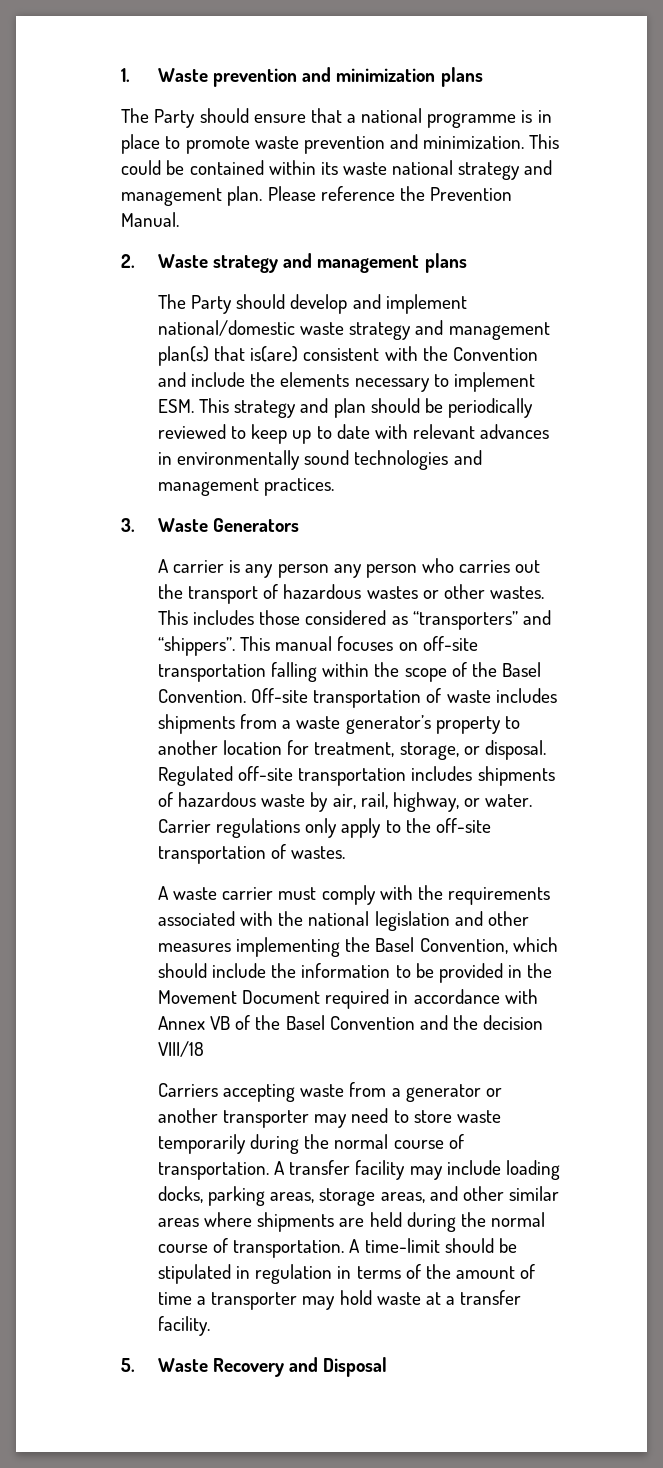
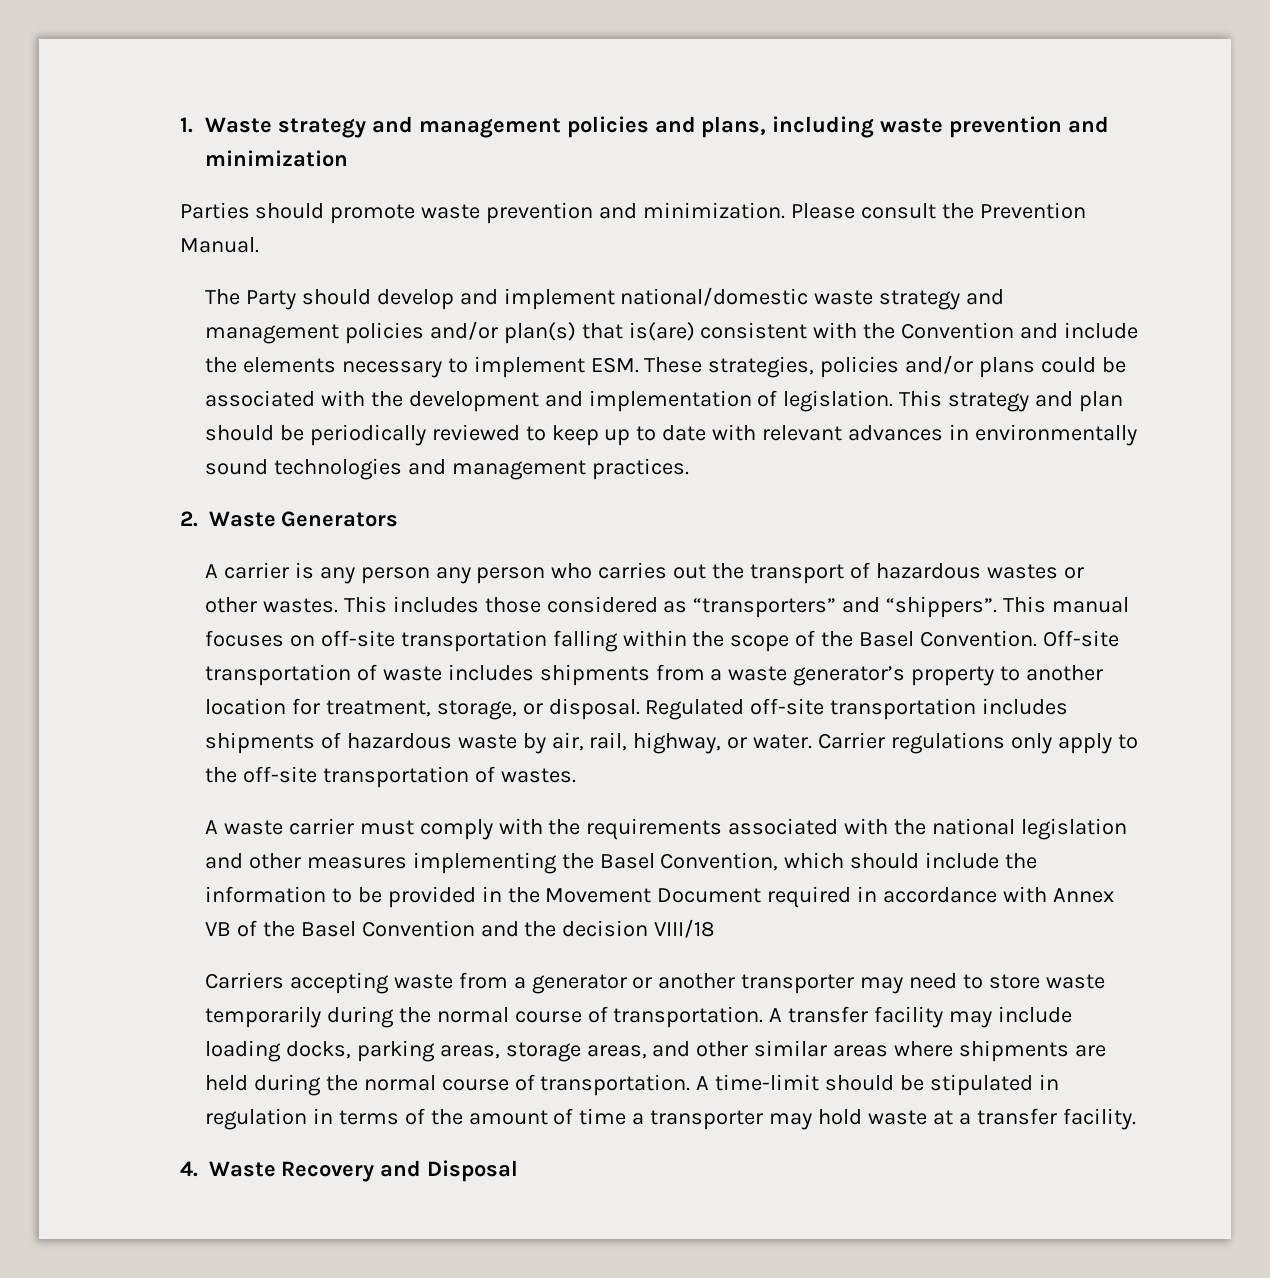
- 1. Waste prevention and minimization plans
- The Party should ensure that a national programme is in place to promote waste prevention and minimization.
+ 1. Waste strategy and management policies and plans, including waste prevention and minimization
+ Parties should promote waste prevention and minimization.
- This could be contained within its waste national strategy and management plan. Please reference the Prevention Manual.
- 2. Waste strategy and management plans
+ Please consult the Prevention Manual.
- The Party should develop and implement national/domestic waste strategy and management plan(s) that is(are) consistent with the Convention and include the elements necessary to implement ESM. This strategy and plan should be periodically reviewed to keep up to date with relevant advances in environmentally sound technologies and management practices.
+ The Party should develop and implement national/domestic waste strategy and management policies and/or plan(s) that is(are) consistent with the Convention and include the elements necessary to implement ESM. These strategies, policies and/or plans could be associated with the development and implementation of legislation. This strategy and plan should be periodically reviewed to keep up to date with relevant advances in environmentally sound technologies and management practices.
- 3. Waste Generators
+ 2. Waste Generators
- 5. Waste Recovery and Disposal
+ 4. Waste Recovery and Disposal

